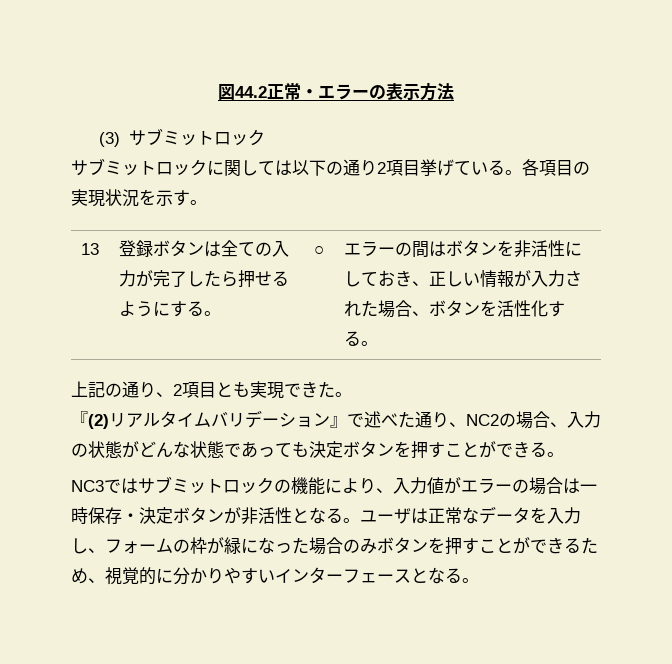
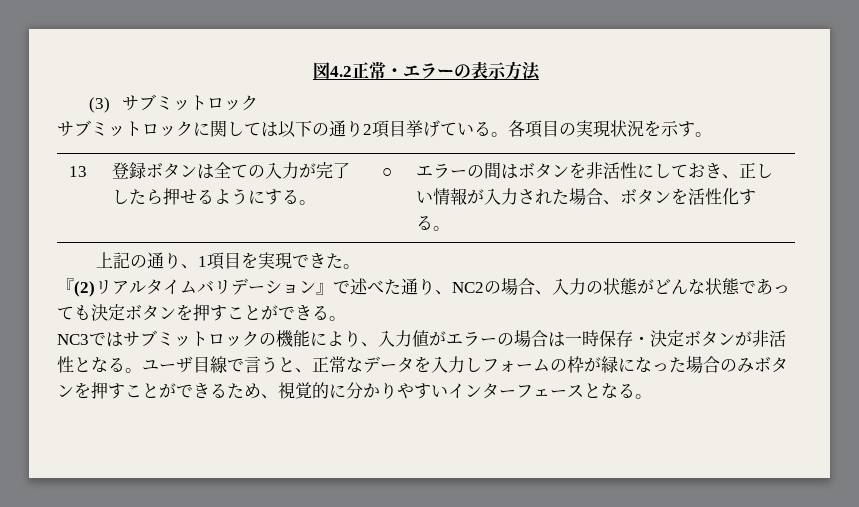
- 図44.2正常・エラーの表示方法
+ 図4.2正常・エラーの表示方法
- 上記の通り、2項目とも実現できた。
+ 上記の通り、1項目を実現できた。
- ユーザは正常なデータを入力し、フォームの枠が緑になった場合のみボタンを押すことができるため、視覚的に分かりやすいインターフェースとなる。
+ ユーザ目線で言うと、正常なデータを入力しフォームの枠が緑になった場合のみボタンを押すことができるため、視覚的に分かりやすいインターフェースとなる。

